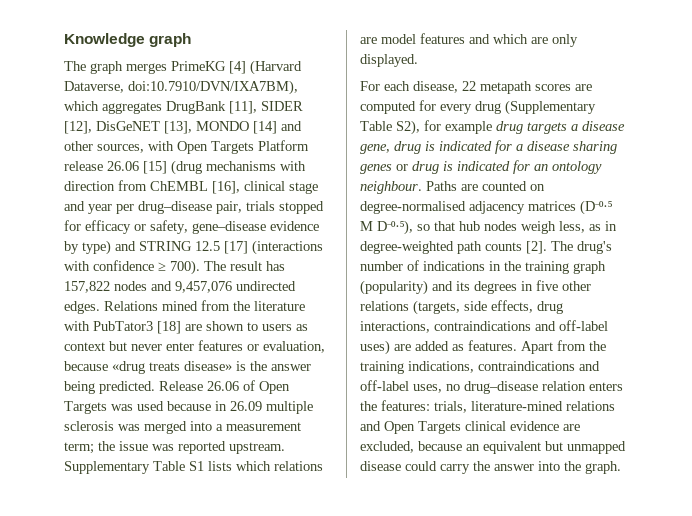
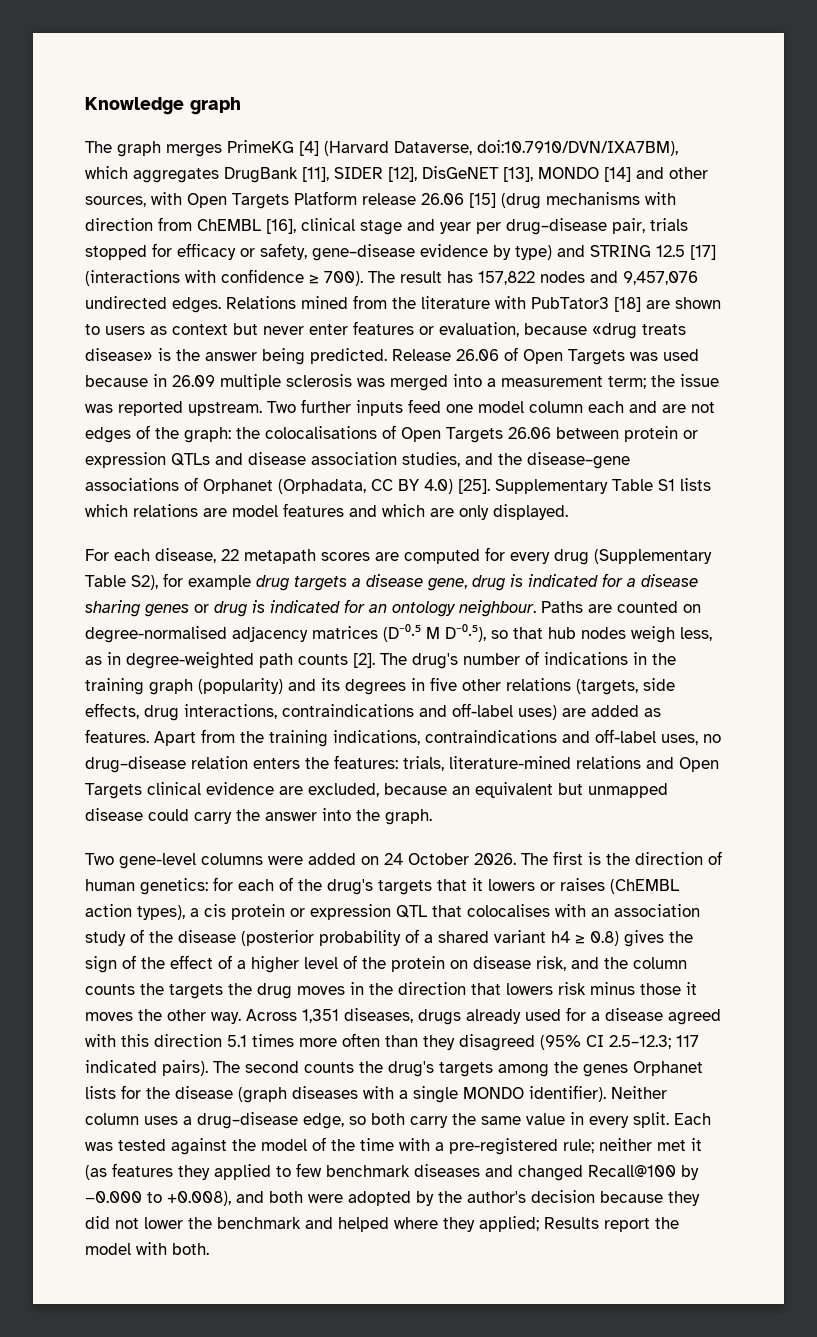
+ Two further inputs feed one model column each and are not edges of the graph: the colocalisations of Open Targets 26.06 between protein or expression QTLs and disease association studies, and the disease–gene associations of Orphanet (Orphadata, CC BY 4.0) [25].
+ Two gene-level columns were added on 24 October 2026. The first is the direction of human genetics: for each of the drug's targets that it lowers or raises (ChEMBL action types), a cis protein or expression QTL that colocalises with an association study of the disease (posterior probability of a shared variant h4 ≥ 0.8) gives the sign of the effect of a higher level of the protein on disease risk, and the column counts the targets the drug moves in the direction that lowers risk minus those it moves the other way. Across 1,351 diseases, drugs already used for a disease agreed with this direction 5.1 times more often than they disagreed (95% CI 2.5–12.3; 117 indicated pairs). The second counts the drug's targets among the genes Orphanet lists for the disease (graph diseases with a single MONDO identifier). Neither column uses a drug–disease edge, so both carry the same value in every split. Each was tested against the model of the time with a pre-registered rule; neither met it (as features they applied to few benchmark diseases and changed Recall@100 by −0.000 to +0.008), and both were adopted by the author's decision because they did not lower the benchmark and helped where they applied; Results report the model with both.

